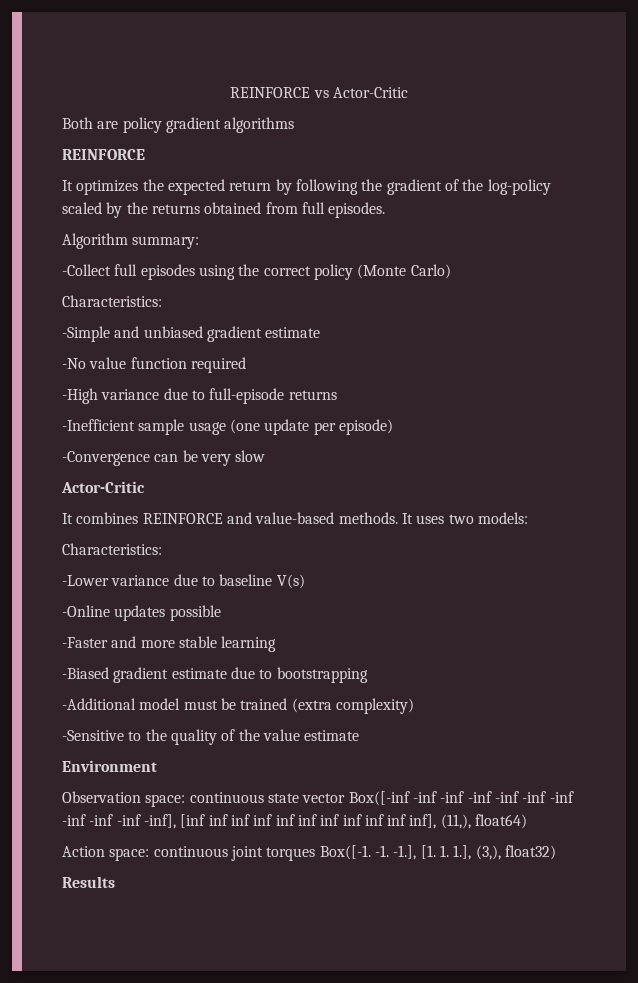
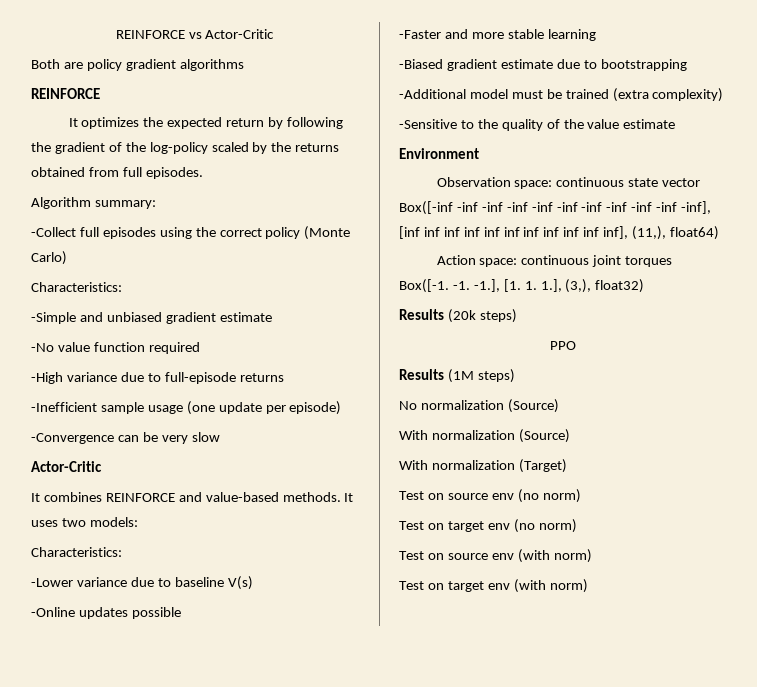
- Results
+ Results (20k steps)
+ PPO
+ Results (1M steps)
+ No normalization (Source)
+ With normalization (Source)
+ With normalization (Target)
+ Test on source env (no norm)
+ Test on target env (no norm)
+ Test on source env (with norm)
+ Test on target env (with norm)

